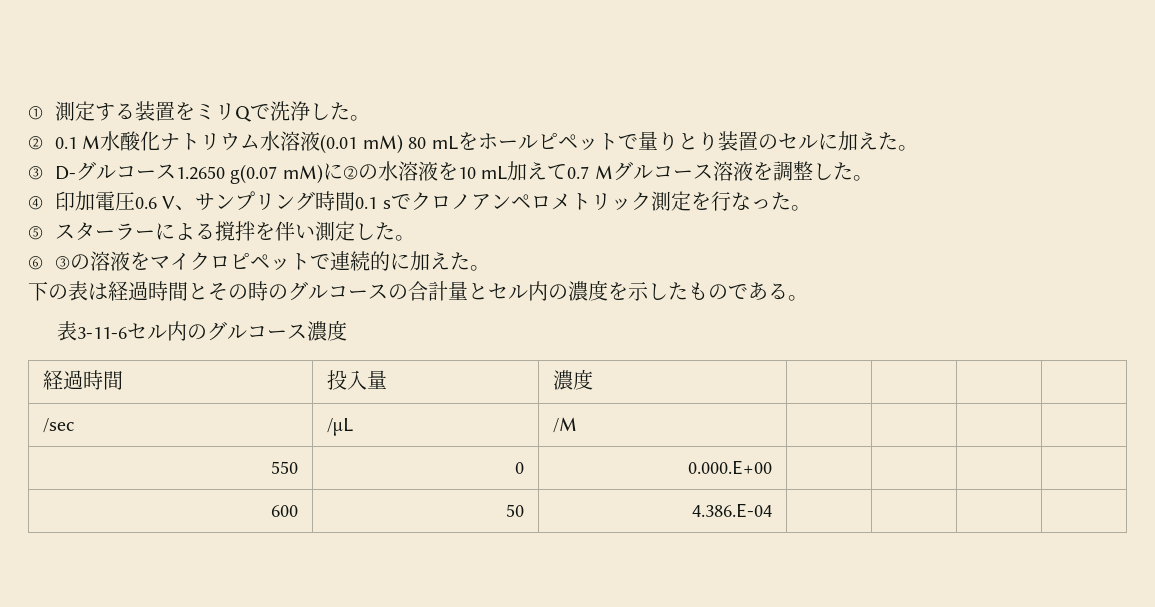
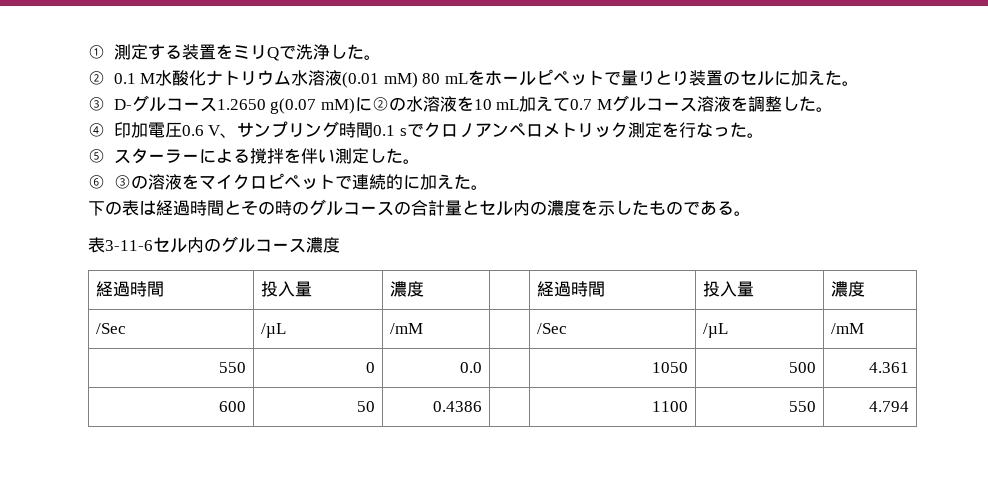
- 経過時間 | 投入量 | 濃度 | | | |
- /sec | /µL | /M | | | |
- 550 | 0 | 0.000.E+00 | | | |
- 600 | 50 | 4.386.E-04 | | | |
+ 経過時間 | 投入量 | 濃度 | | 経過時間 | 投入量 | 濃度
+ /Sec | /µL | /mM | | /Sec | /µL | /mM
+ 550 | 0 | 0.0 | | 1050 | 500 | 4.361
+ 600 | 50 | 0.4386 | | 1100 | 550 | 4.794

